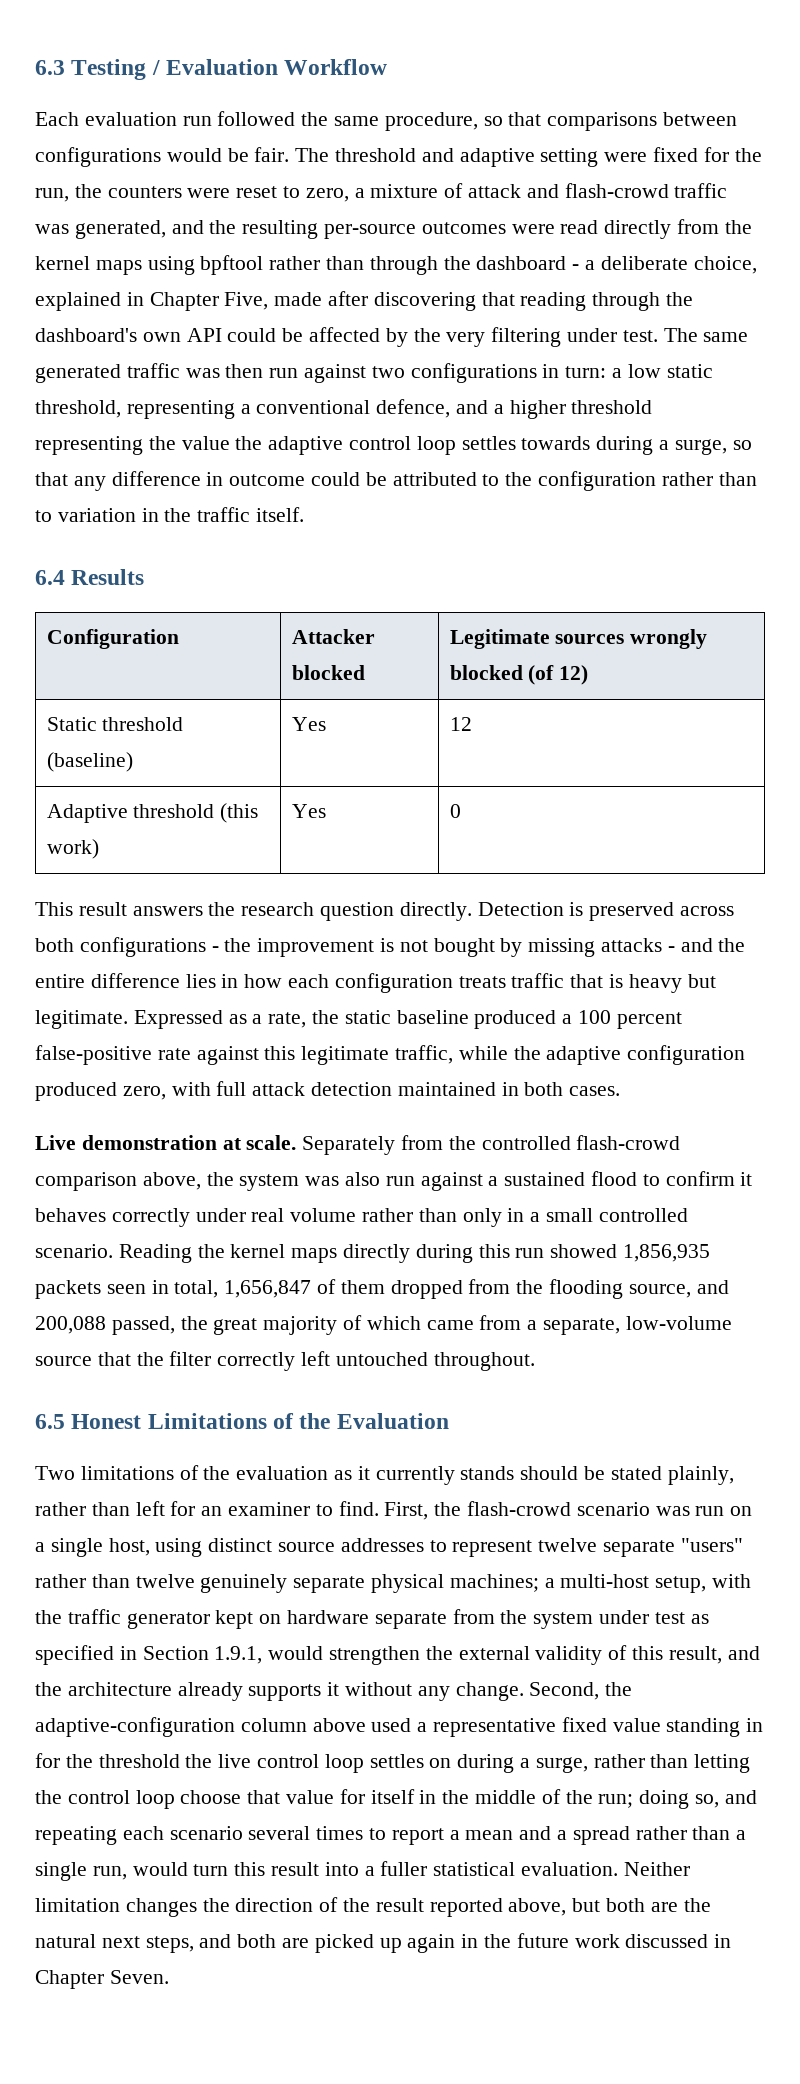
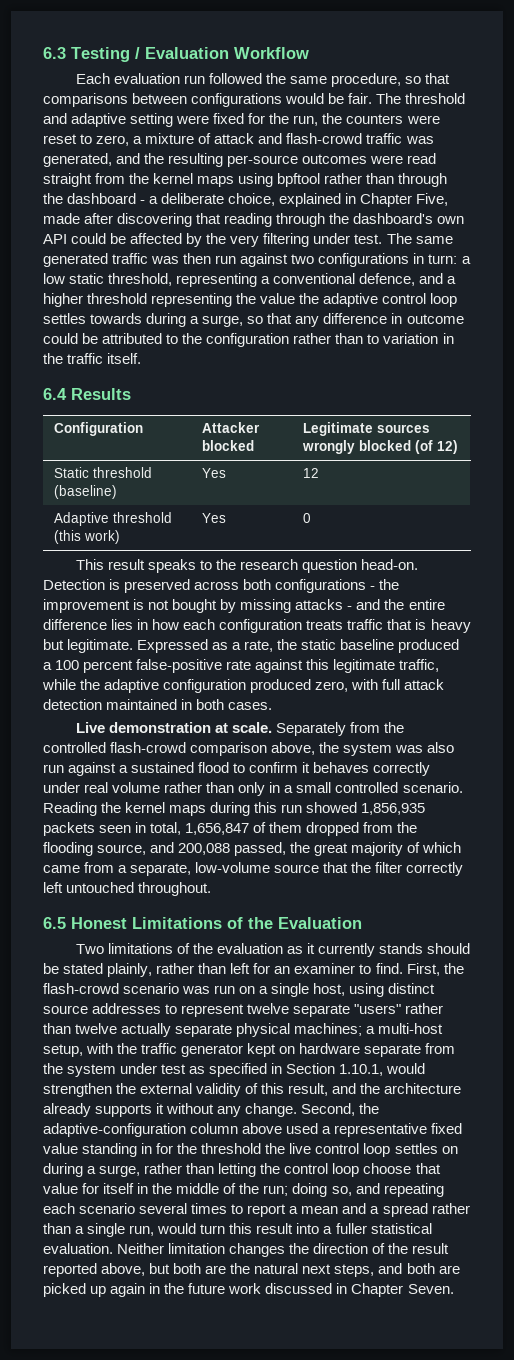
- The threshold and adaptive setting were fixed for the run, the counters were reset to zero, a mixture of attack and flash-crowd traffic was generated, and the resulting per-source outcomes were read directly from the kernel maps using bpftool rather than through the dashboard - a deliberate choice, explained in Chapter Five, made after discovering that reading through the dashboard's own API could be affected by the very filtering under test.
+ The threshold and adaptive setting were fixed for the run, the counters were reset to zero, a mixture of attack and flash-crowd traffic was generated, and the resulting per-source outcomes were read straight from the kernel maps using bpftool rather than through the dashboard - a deliberate choice, explained in Chapter Five, made after discovering that reading through the dashboard's own API could be affected by the very filtering under test.
- This result answers the research question directly.
+ This result speaks to the research question head-on.
- Reading the kernel maps directly during this run showed 1,856,935 packets seen in total, 1,656,847 of them dropped from the flooding source, and 200,088 passed, the great majority of which came from a separate, low-volume source that the filter correctly left untouched throughout.
+ Reading the kernel maps during this run showed 1,856,935 packets seen in total, 1,656,847 of them dropped from the flooding source, and 200,088 passed, the great majority of which came from a separate, low-volume source that the filter correctly left untouched throughout.
- First, the flash-crowd scenario was run on a single host, using distinct source addresses to represent twelve separate "users" rather than twelve genuinely separate physical machines;
+ First, the flash-crowd scenario was run on a single host, using distinct source addresses to represent twelve separate "users" rather than twelve actually separate physical machines;
- a multi-host setup, with the traffic generator kept on hardware separate from the system under test as specified in Section 1.9.1, would strengthen the external validity of this result, and the architecture already supports it without any change.
+ a multi-host setup, with the traffic generator kept on hardware separate from the system under test as specified in Section 1.10.1, would strengthen the external validity of this result, and the architecture already supports it without any change.

